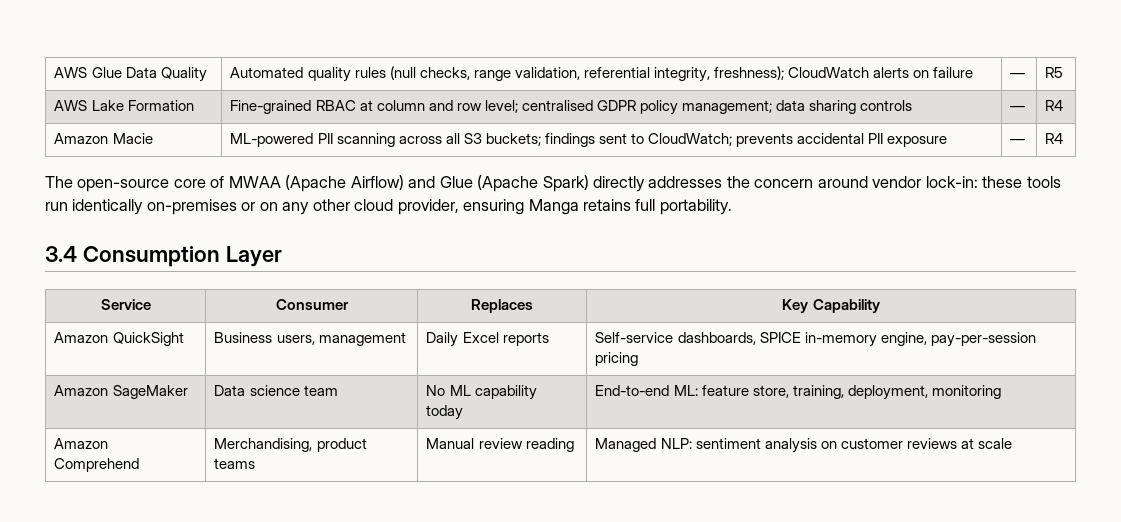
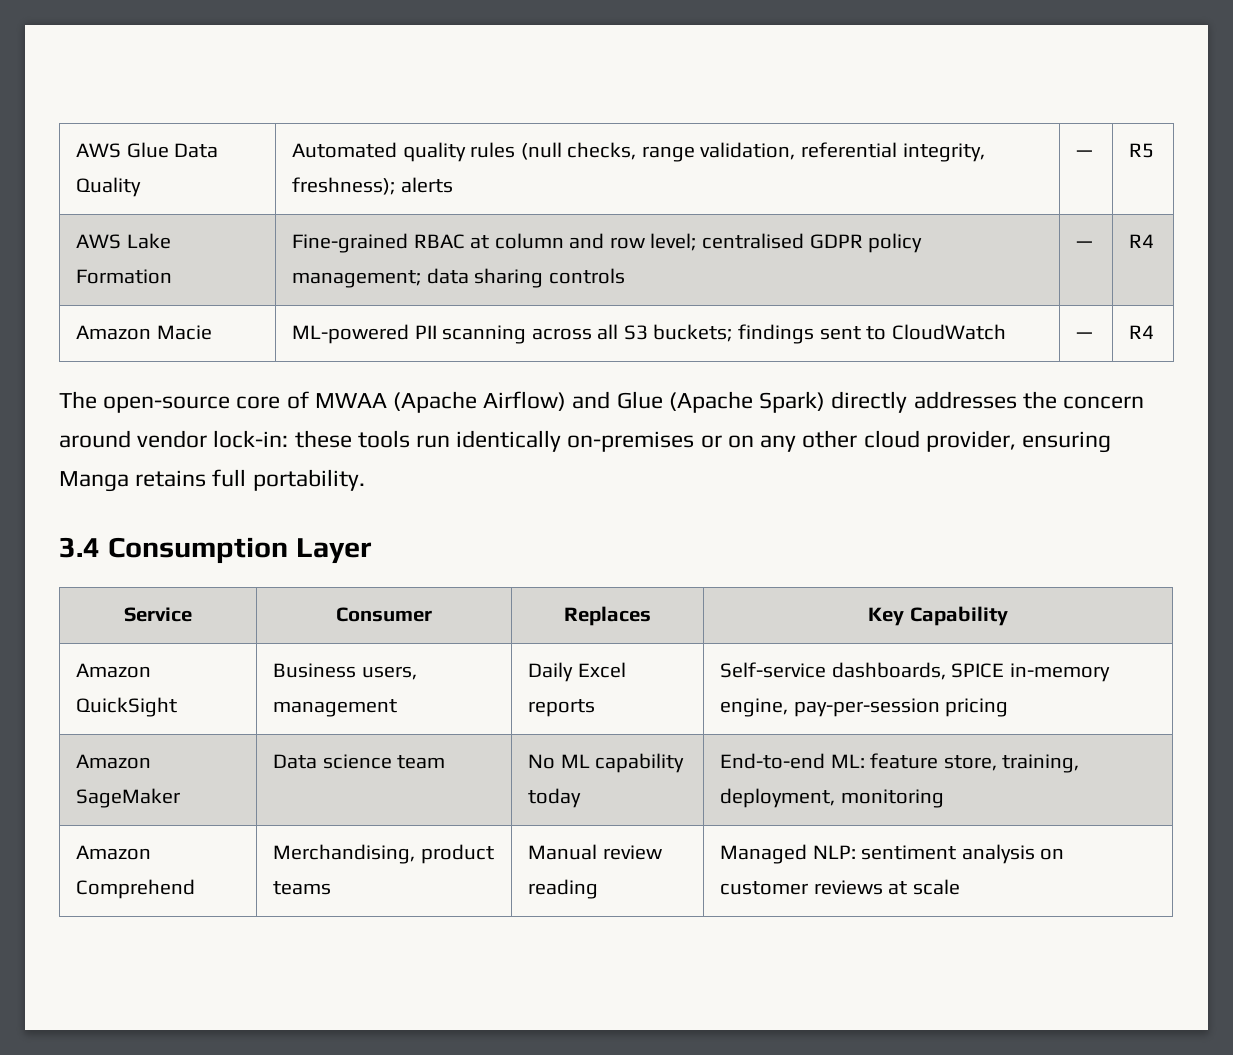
- AWS Glue Data Quality | Automated quality rules (null checks, range validation, referential integrity, freshness); CloudWatch alerts on failure | — | R5
+ AWS Glue Data Quality | Automated quality rules (null checks, range validation, referential integrity, freshness); alerts | — | R5
- Amazon Macie | ML-powered PII scanning across all S3 buckets; findings sent to CloudWatch; prevents accidental PII exposure | — | R4
+ Amazon Macie | ML-powered PII scanning across all S3 buckets; findings sent to CloudWatch | — | R4

